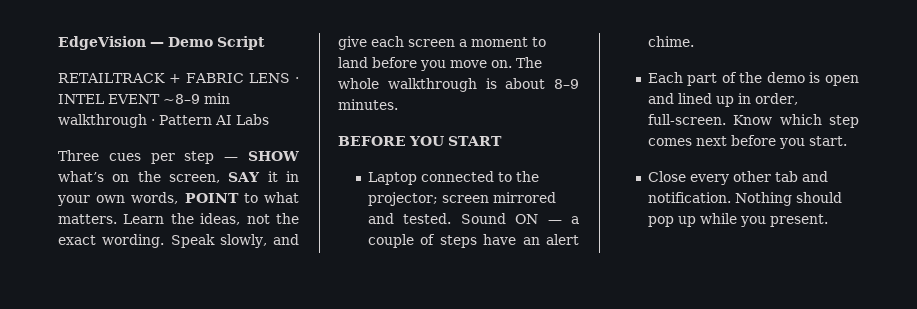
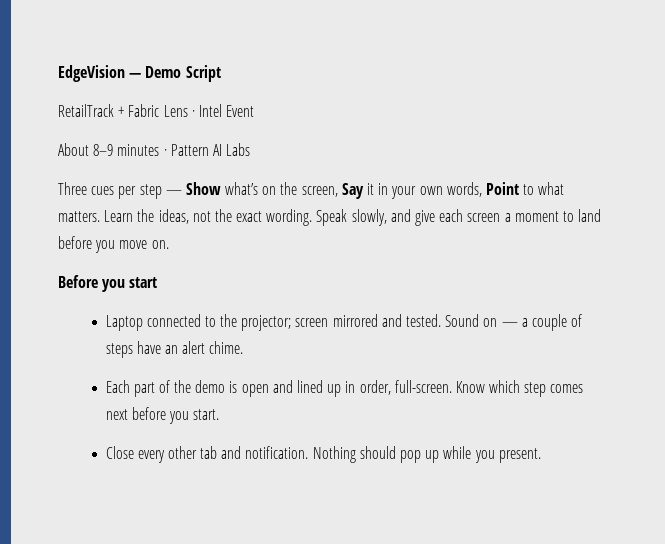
- RETAILTRACK + FABRIC LENS · INTEL EVENT ~8–9 min walkthrough · Pattern AI Labs
+ RetailTrack + Fabric Lens · Intel Event
+ About 8–9 minutes · Pattern AI Labs
- Three cues per step — SHOW what’s on the screen, SAY it in your own words, POINT to what matters.
+ Three cues per step — Show what’s on the screen, Say it in your own words, Point to what matters.
- Speak slowly, and give each screen a moment to land before you move on. The whole walkthrough is about 8–9 minutes.
- BEFORE YOU START
+ Speak slowly, and give each screen a moment to land before you move on.
+ Before you start
- Sound ON — a couple of steps have an alert chime.
+ Sound on — a couple of steps have an alert chime.

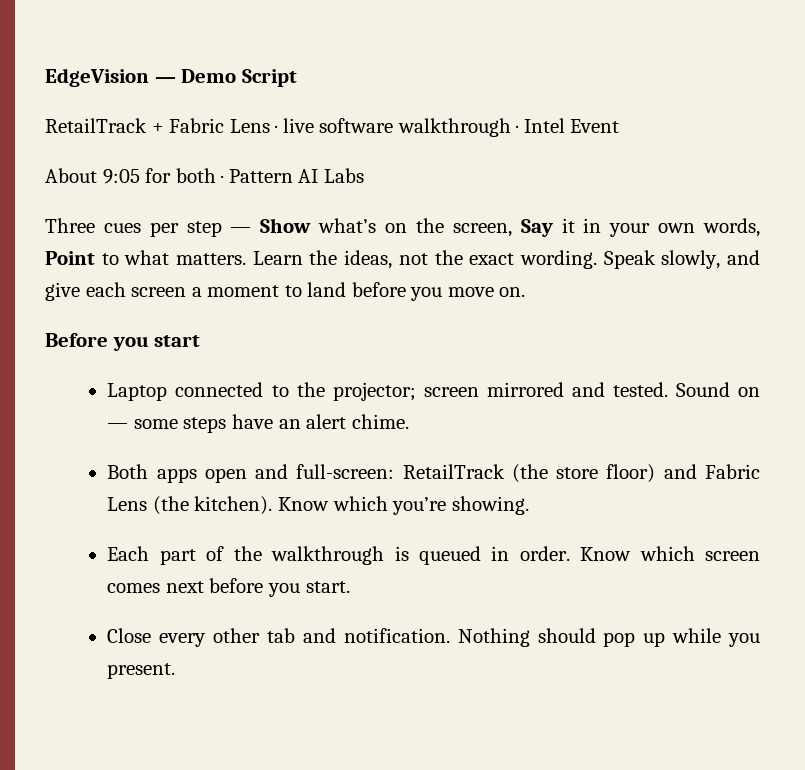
- RetailTrack + Fabric Lens · Intel Event
+ RetailTrack + Fabric Lens · live software walkthrough · Intel Event
- About 8–9 minutes · Pattern AI Labs
+ About 9:05 for both · Pattern AI Labs
- Sound on — a couple of steps have an alert chime.
+ Sound on — some steps have an alert chime.
- Each part of the demo is open and lined up in order, full-screen. Know which step comes next before you start.
+ Both apps open and full-screen: RetailTrack (the store floor) and Fabric Lens (the kitchen). Know which you’re showing.
+ Each part of the walkthrough is queued in order. Know which screen comes next before you start.

